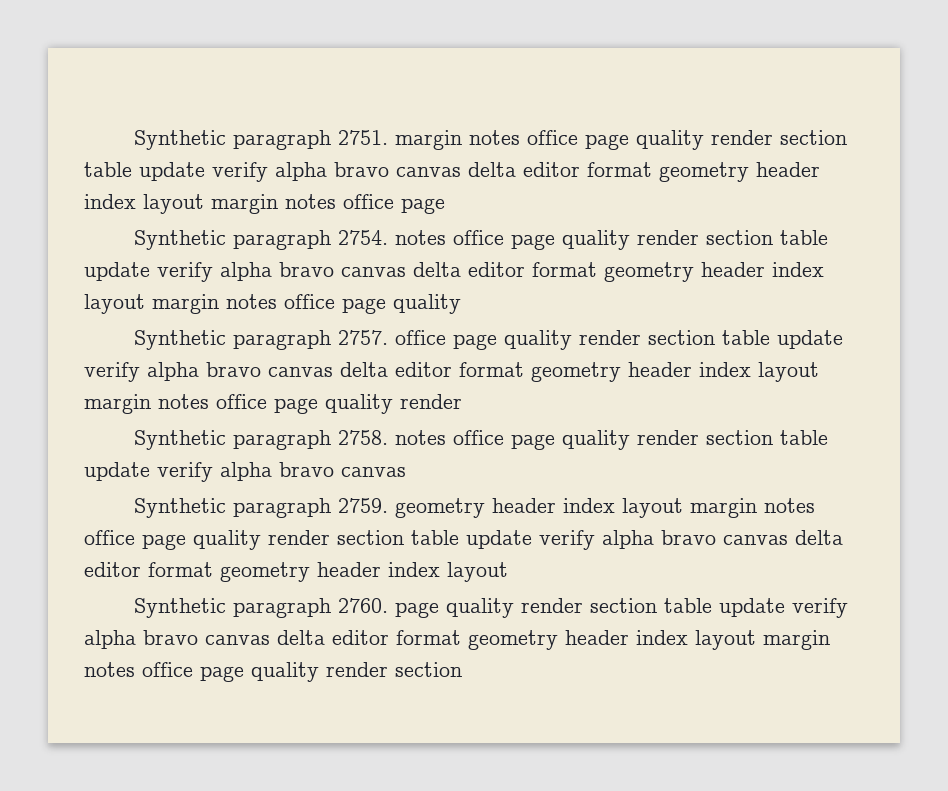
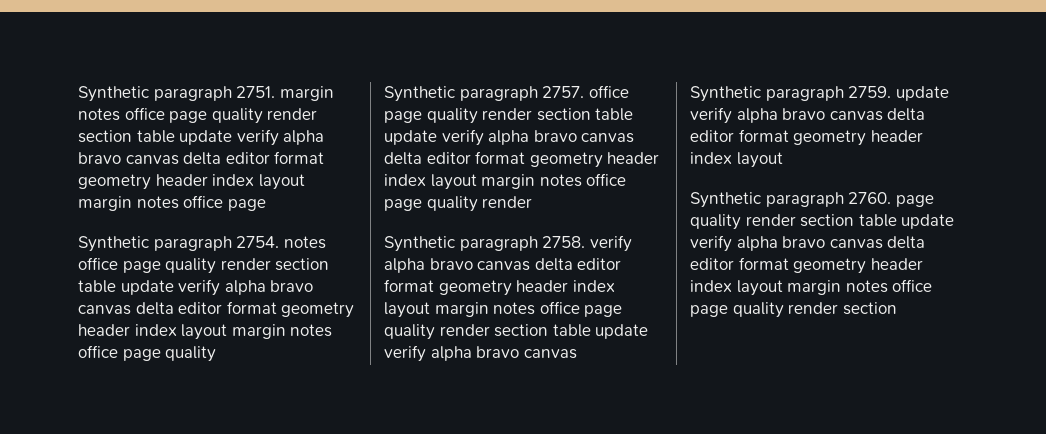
- Synthetic paragraph 2758. notes office page quality render section table update verify alpha bravo canvas
+ Synthetic paragraph 2758. verify alpha bravo canvas delta editor format geometry header index layout margin notes office page quality render section table update verify alpha bravo canvas
- Synthetic paragraph 2759. geometry header index layout margin notes office page quality render section table update verify alpha bravo canvas delta editor format geometry header index layout
+ Synthetic paragraph 2759. update verify alpha bravo canvas delta editor format geometry header index layout

